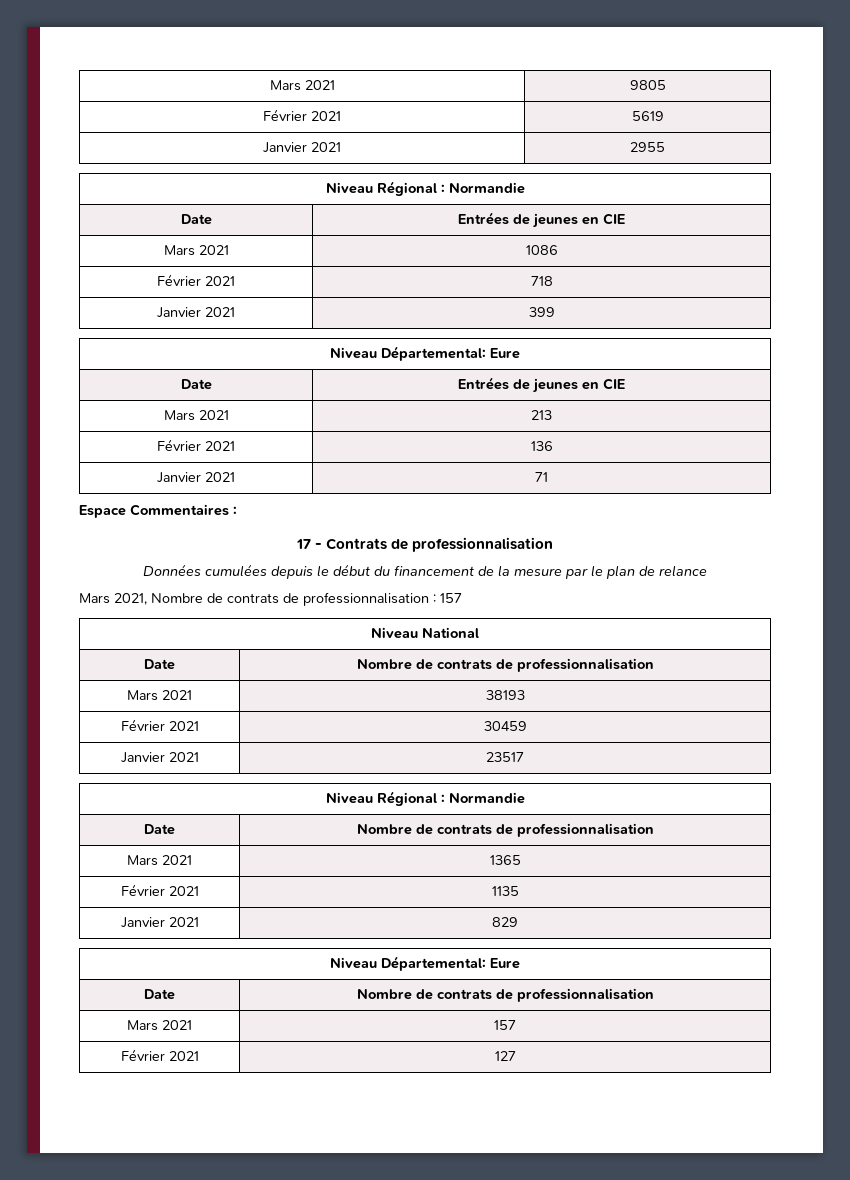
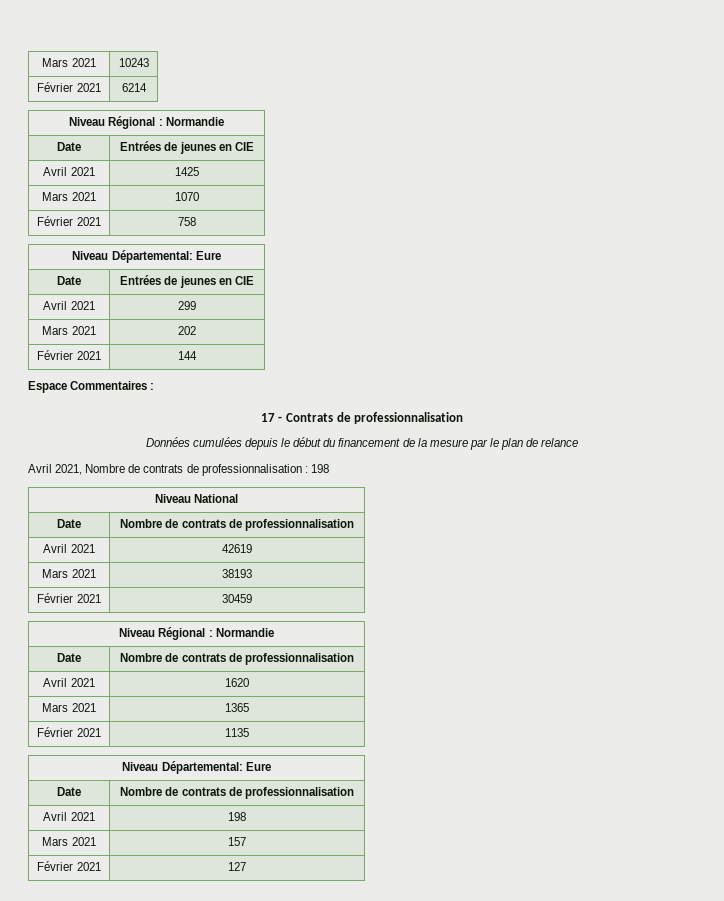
- Mars 2021 | 9805
- Février 2021 | 5619
- Janvier 2021 | 2955
+ Mars 2021 | 10243
+ Février 2021 | 6214
- Mars 2021 | 1086
- Février 2021 | 718
- Janvier 2021 | 399
+ Avril 2021 | 1425
+ Mars 2021 | 1070
+ Février 2021 | 758
- Mars 2021 | 213
- Février 2021 | 136
- Janvier 2021 | 71
+ Avril 2021 | 299
+ Mars 2021 | 202
+ Février 2021 | 144
- Mars 2021, Nombre de contrats de professionnalisation : 157
+ Avril 2021, Nombre de contrats de professionnalisation : 198
+ Avril 2021 | 42619
- Janvier 2021 | 23517
+ Avril 2021 | 1620
- Janvier 2021 | 829
+ Avril 2021 | 198

